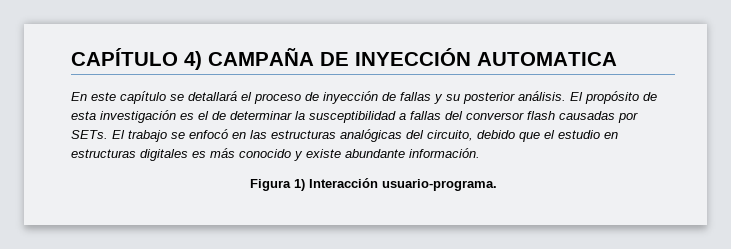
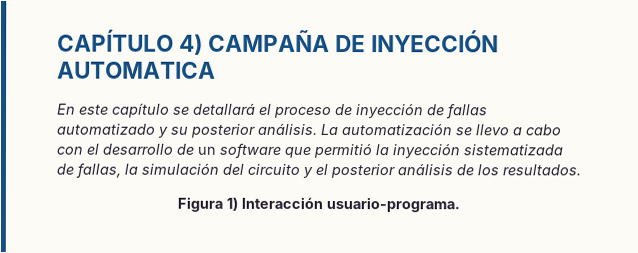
- En este capítulo se detallará el proceso de inyección de fallas y su posterior análisis.
+ En este capítulo se detallará el proceso de inyección de fallas automatizado y su posterior análisis.
- El propósito de esta investigación es el de determinar la susceptibilidad a fallas del conversor flash causadas por SETs. El trabajo se enfocó en las estructuras analógicas del circuito, debido que el estudio en estructuras digitales es más conocido y existe abundante información.
+ La automatización se llevo a cabo con el desarrollo de un software que permitió la inyección sistematizada de fallas, la simulación del circuito y el posterior análisis de los resultados.

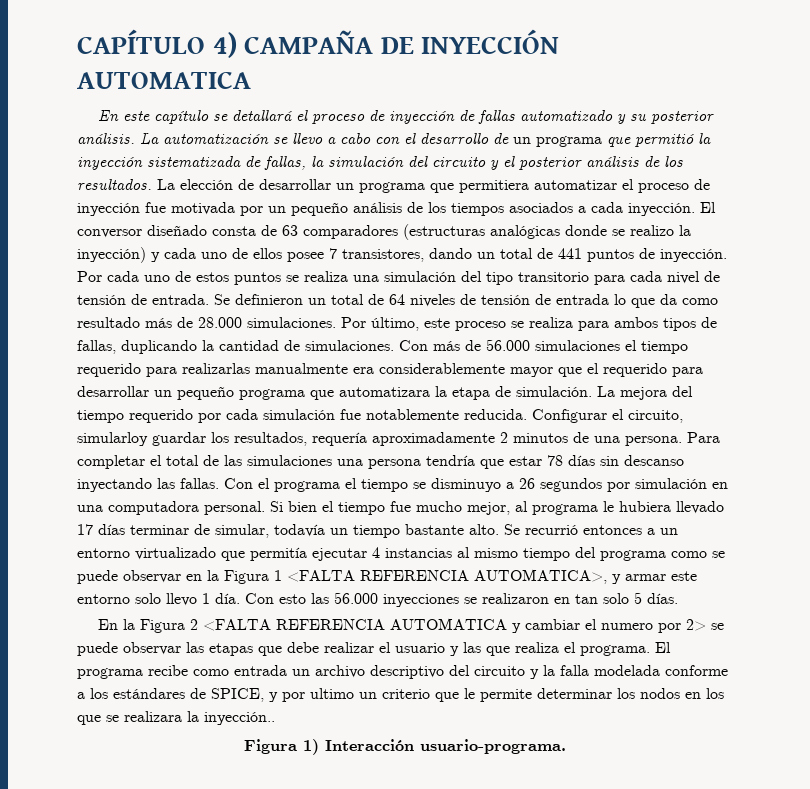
- La automatización se llevo a cabo con el desarrollo de un software que permitió la inyección sistematizada de fallas, la simulación del circuito y el posterior análisis de los resultados.
+ La automatización se llevo a cabo con el desarrollo de un programa que permitió la inyección sistematizada de fallas, la simulación del circuito y el posterior análisis de los resultados. La elección de desarrollar un programa que permitiera automatizar el proceso de inyección fue motivada por un pequeño análisis de los tiempos asociados a cada inyección. El conversor diseñado consta de 63 comparadores (estructuras analógicas donde se realizo la inyección) y cada uno de ellos posee 7 transistores, dando un total de 441 puntos de inyección. Por cada uno de estos puntos se realiza una simulación del tipo transitorio para cada nivel de tensión de entrada. Se definieron un total de 64 niveles de tensión de entrada lo que da como resultado más de 28.000 simulaciones. Por último, este proceso se realiza para ambos tipos de fallas, duplicando la cantidad de simulaciones. Con más de 56.000 simulaciones el tiempo requerido para realizarlas manualmente era considerablemente mayor que el requerido para desarrollar un pequeño programa que automatizara la etapa de simulación. La mejora del tiempo requerido por cada simulación fue notablemente reducida. Configurar el circuito, simularloy guardar los resultados, requería aproximadamente 2 minutos de una persona. Para completar el total de las simulaciones una persona tendría que estar 78 días sin descanso inyectando las fallas. Con el programa el tiempo se disminuyo a 26 segundos por simulación en una computadora personal. Si bien el tiempo fue mucho mejor, al programa le hubiera llevado 17 días terminar de simular, todavía un tiempo bastante alto. Se recurrió entonces a un entorno virtualizado que permitía ejecutar 4 instancias al mismo tiempo del programa como se puede observar en la Figura 1 <FALTA REFERENCIA AUTOMATICA>, y armar este entorno solo llevo 1 día. Con esto las 56.000 inyecciones se realizaron en tan solo 5 días.
+ En la Figura 2 <FALTA REFERENCIA AUTOMATICA y cambiar el numero por 2> se puede observar las etapas que debe realizar el usuario y las que realiza el programa. El programa recibe como entrada un archivo descriptivo del circuito y la falla modelada conforme a los estándares de SPICE, y por ultimo un criterio que le permite determinar los nodos en los que se realizara la inyección..

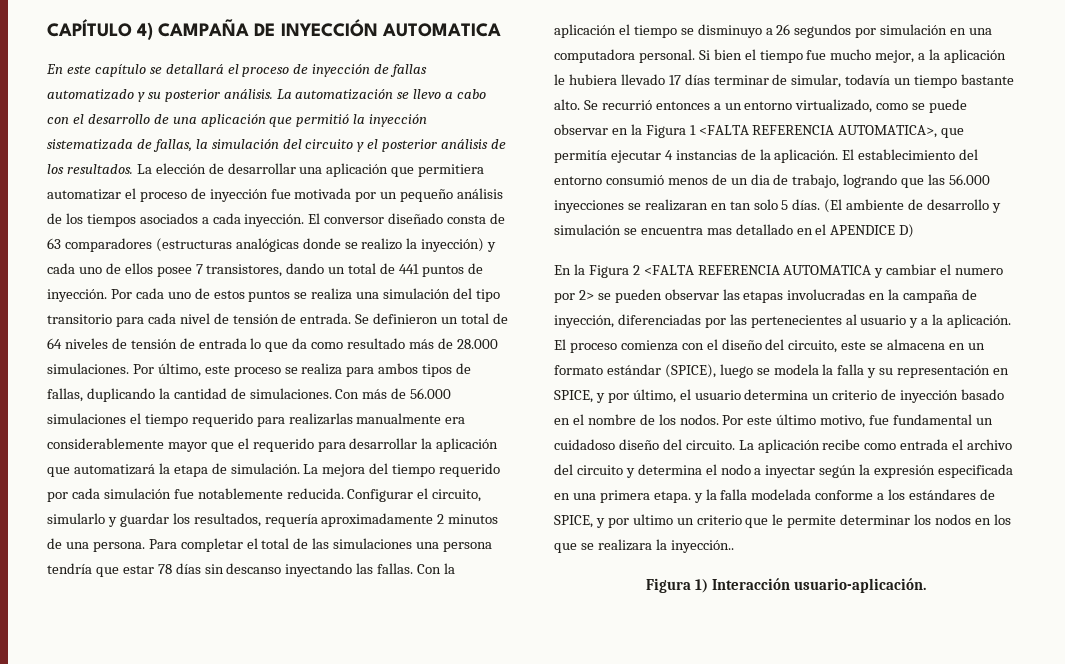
- La automatización se llevo a cabo con el desarrollo de un programa que permitió la inyección sistematizada de fallas, la simulación del circuito y el posterior análisis de los resultados.
+ La automatización se llevo a cabo con el desarrollo de una aplicación que permitió la inyección sistematizada de fallas, la simulación del circuito y el posterior análisis de los resultados.
- La elección de desarrollar un programa que permitiera automatizar el proceso de inyección fue motivada por un pequeño análisis de los tiempos asociados a cada inyección.
+ La elección de desarrollar una aplicación que permitiera automatizar el proceso de inyección fue motivada por un pequeño análisis de los tiempos asociados a cada inyección.
- Con más de 56.000 simulaciones el tiempo requerido para realizarlas manualmente era considerablemente mayor que el requerido para desarrollar un pequeño programa que automatizara la etapa de simulación.
+ Con más de 56.000 simulaciones el tiempo requerido para realizarlas manualmente era considerablemente mayor que el requerido para desarrollar la aplicación que automatizará la etapa de simulación.
- Configurar el circuito, simularloy guardar los resultados, requería aproximadamente 2 minutos de una persona.
+ Configurar el circuito, simularlo y guardar los resultados, requería aproximadamente 2 minutos de una persona.
- Con el programa el tiempo se disminuyo a 26 segundos por simulación en una computadora personal.
+ Con la aplicación el tiempo se disminuyo a 26 segundos por simulación en una computadora personal.
- Si bien el tiempo fue mucho mejor, al programa le hubiera llevado 17 días terminar de simular, todavía un tiempo bastante alto.
+ Si bien el tiempo fue mucho mejor, a la aplicación le hubiera llevado 17 días terminar de simular, todavía un tiempo bastante alto.
- Se recurrió entonces a un entorno virtualizado que permitía ejecutar 4 instancias al mismo tiempo del programa como se puede observar en la Figura 1 <FALTA REFERENCIA AUTOMATICA>, y armar este entorno solo llevo 1 día. Con esto las 56.000 inyecciones se realizaron en tan solo 5 días.
+ Se recurrió entonces a un entorno virtualizado, como se puede observar en la Figura 1 <FALTA REFERENCIA AUTOMATICA>, que permitía ejecutar 4 instancias de la aplicación. El establecimiento del entorno consumió menos de un dia de trabajo, logrando que las 56.000 inyecciones se realizaran en tan solo 5 días. (El ambiente de desarrollo y simulación se encuentra mas detallado en el APENDICE D)
- En la Figura 2 <FALTA REFERENCIA AUTOMATICA y cambiar el numero por 2> se puede observar las etapas que debe realizar el usuario y las que realiza el programa. El programa recibe como entrada un archivo descriptivo del circuito y la falla modelada conforme a los estándares de SPICE, y por ultimo un criterio que le permite determinar los nodos en los que se realizara la inyección..
+ En la Figura 2 <FALTA REFERENCIA AUTOMATICA y cambiar el numero por 2> se pueden observar las etapas involucradas en la campaña de inyección, diferenciadas por las pertenecientes al usuario y a la aplicación. El proceso comienza con el diseño del circuito, este se almacena en un formato estándar (SPICE), luego se modela la falla y su representación en SPICE, y por último, el usuario determina un criterio de inyección basado en el nombre de los nodos. Por este último motivo, fue fundamental un cuidadoso diseño del circuito. La aplicación recibe como entrada el archivo del circuito y determina el nodo a inyectar según la expresión especificada en una primera etapa. y la falla modelada conforme a los estándares de SPICE, y por ultimo un criterio que le permite determinar los nodos en los que se realizara la inyección..
- Figura 1) Interacción usuario-programa.
+ Figura 1) Interacción usuario-aplicación.

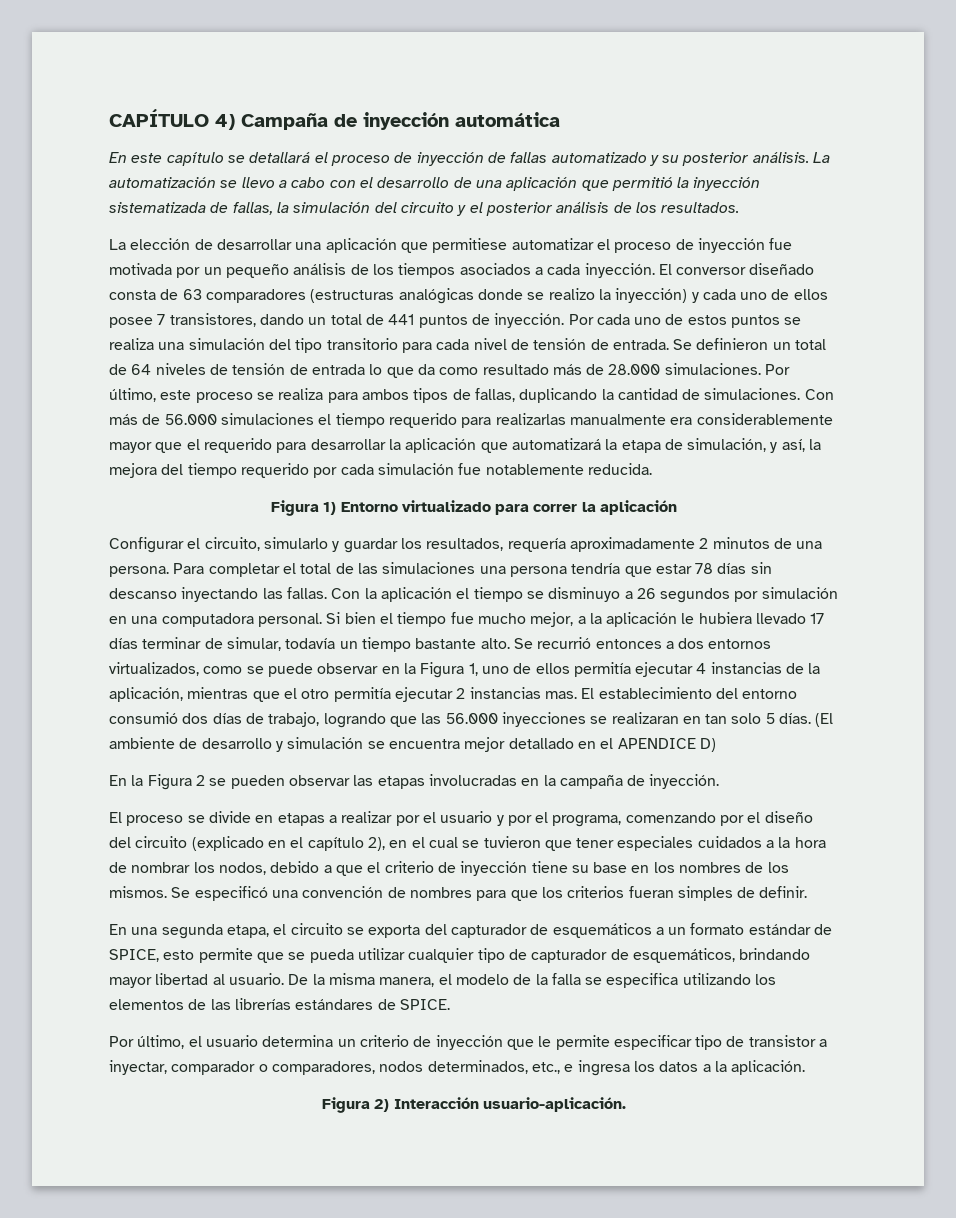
- CAPÍTULO 4) CAMPAÑA DE INYECCIÓN AUTOMATICA
+ CAPÍTULO 4) Campaña de inyección automática
- La automatización se llevo a cabo con el desarrollo de una aplicación que permitió la inyección sistematizada de fallas, la simulación del circuito y el posterior análisis de los resultados. La elección de desarrollar una aplicación que permitiera automatizar el proceso de inyección fue motivada por un pequeño análisis de los tiempos asociados a cada inyección.
+ La automatización se llevo a cabo con el desarrollo de una aplicación que permitió la inyección sistematizada de fallas, la simulación del circuito y el posterior análisis de los resultados.
+ La elección de desarrollar una aplicación que permitiese automatizar el proceso de inyección fue motivada por un pequeño análisis de los tiempos asociados a cada inyección.
- Con más de 56.000 simulaciones el tiempo requerido para realizarlas manualmente era considerablemente mayor que el requerido para desarrollar la aplicación que automatizará la etapa de simulación. La mejora del tiempo requerido por cada simulación fue notablemente reducida. Configurar el circuito, simularlo y guardar los resultados, requería aproximadamente 2 minutos de una persona.
+ Con más de 56.000 simulaciones el tiempo requerido para realizarlas manualmente era considerablemente mayor que el requerido para desarrollar la aplicación que automatizará la etapa de simulación, y así, la mejora del tiempo requerido por cada simulación fue notablemente reducida.
+ Figura 1) Entorno virtualizado para correr la aplicación
+ Configurar el circuito, simularlo y guardar los resultados, requería aproximadamente 2 minutos de una persona.
- Se recurrió entonces a un entorno virtualizado, como se puede observar en la Figura 1 <FALTA REFERENCIA AUTOMATICA>, que permitía ejecutar 4 instancias de la aplicación.
+ Se recurrió entonces a dos entornos virtualizados, como se puede observar en la Figura 1, uno de ellos permitía ejecutar 4 instancias de la aplicación, mientras que el otro permitía ejecutar 2 instancias mas.
- El establecimiento del entorno consumió menos de un dia de trabajo, logrando que las 56.000 inyecciones se realizaran en tan solo 5 días.
+ El establecimiento del entorno consumió dos días de trabajo, logrando que las 56.000 inyecciones se realizaran en tan solo 5 días.
- (El ambiente de desarrollo y simulación se encuentra mas detallado en el APENDICE D)
+ (El ambiente de desarrollo y simulación se encuentra mejor detallado en el APENDICE D)
- En la Figura 2 <FALTA REFERENCIA AUTOMATICA y cambiar el numero por 2> se pueden observar las etapas involucradas en la campaña de inyección, diferenciadas por las pertenecientes al usuario y a la aplicación. El proceso comienza con el diseño del circuito, este se almacena en un formato estándar (SPICE), luego se modela la falla y su representación en SPICE, y por último, el usuario determina un criterio de inyección basado en el nombre de los nodos. Por este último motivo, fue fundamental un cuidadoso diseño del circuito. La aplicación recibe como entrada el archivo del circuito y determina el nodo a inyectar según la expresión especificada en una primera etapa. y la falla modelada conforme a los estándares de SPICE, y por ultimo un criterio que le permite determinar los nodos en los que se realizara la inyección..
- Figura 1) Interacción usuario-aplicación.
+ En la Figura 2 se pueden observar las etapas involucradas en la campaña de inyección.
+ El proceso se divide en etapas a realizar por el usuario y por el programa, comenzando por el diseño del circuito (explicado en el capítulo 2), en el cual se tuvieron que tener especiales cuidados a la hora de nombrar los nodos, debido a que el criterio de inyección tiene su base en los nombres de los mismos. Se especificó una convención de nombres para que los criterios fueran simples de definir.
+ En una segunda etapa, el circuito se exporta del capturador de esquemáticos a un formato estándar de SPICE, esto permite que se pueda utilizar cualquier tipo de capturador de esquemáticos, brindando mayor libertad al usuario. De la misma manera, el modelo de la falla se especifica utilizando los elementos de las librerías estándares de SPICE.
+ Por último, el usuario determina un criterio de inyección que le permite especificar tipo de transistor a inyectar, comparador o comparadores, nodos determinados, etc., e ingresa los datos a la aplicación.
+ Figura 2) Interacción usuario-aplicación.

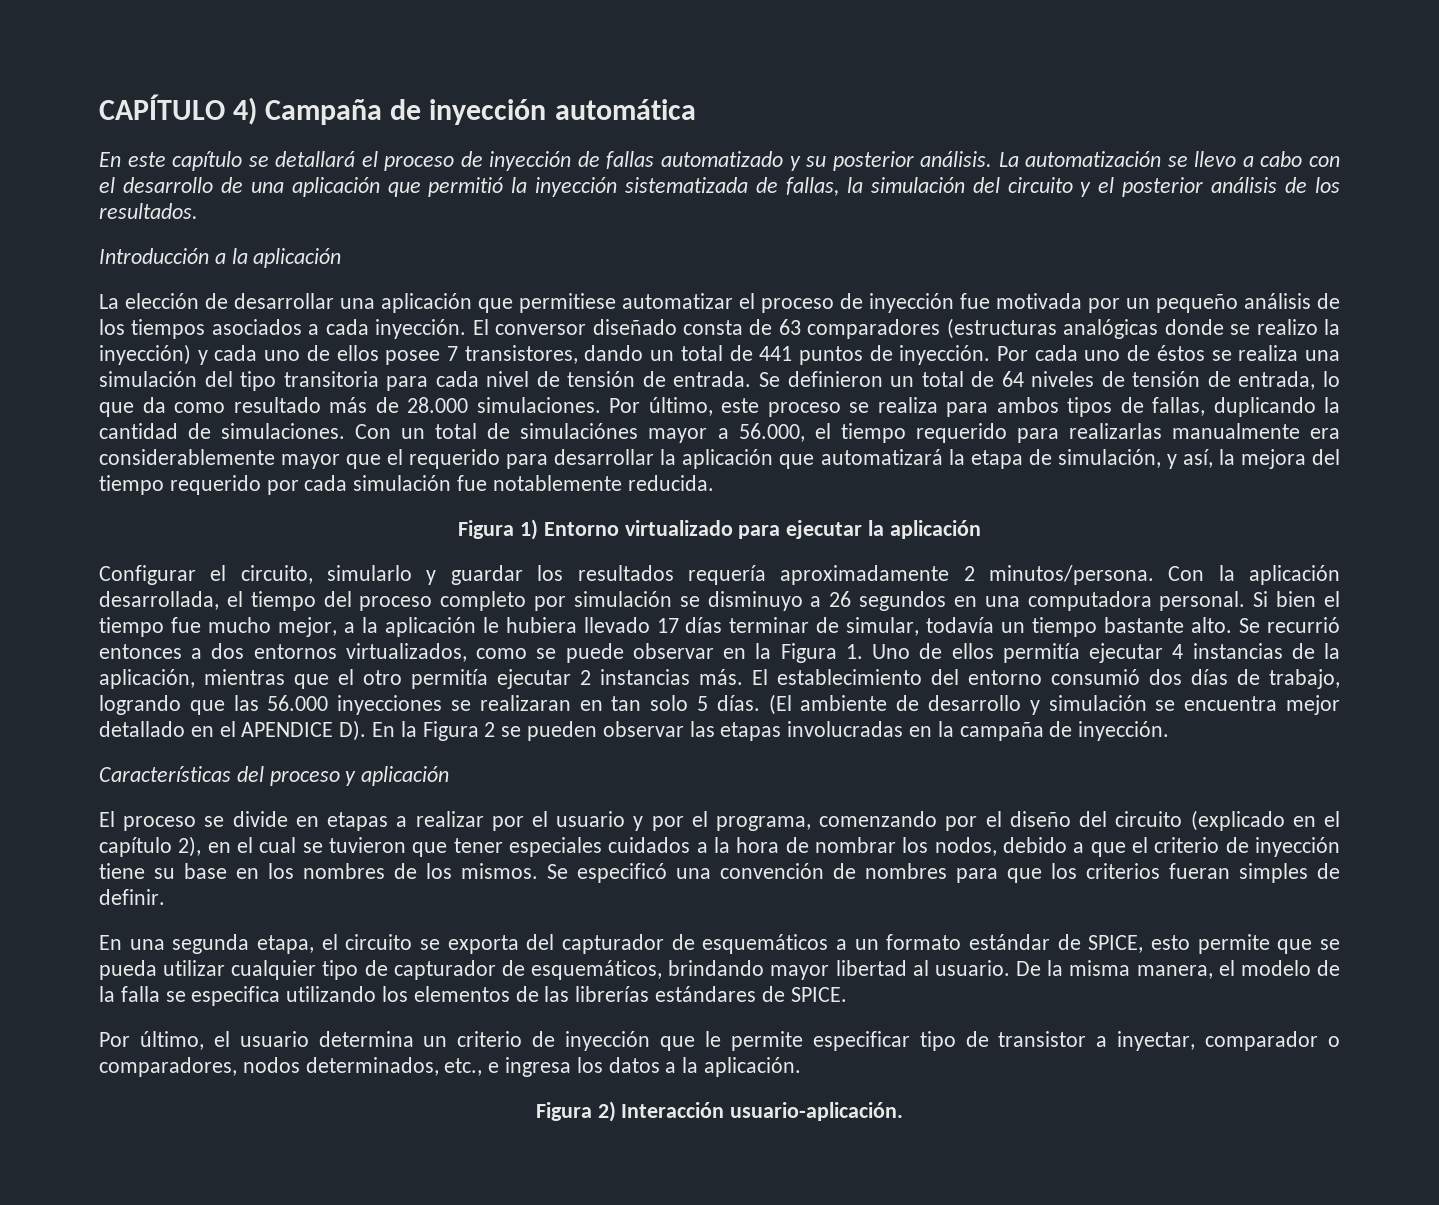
+ Introducción a la aplicación
- Por cada uno de estos puntos se realiza una simulación del tipo transitorio para cada nivel de tensión de entrada.
+ Por cada uno de éstos se realiza una simulación del tipo transitoria para cada nivel de tensión de entrada.
- Se definieron un total de 64 niveles de tensión de entrada lo que da como resultado más de 28.000 simulaciones.
+ Se definieron un total de 64 niveles de tensión de entrada, lo que da como resultado más de 28.000 simulaciones.
- Con más de 56.000 simulaciones el tiempo requerido para realizarlas manualmente era considerablemente mayor que el requerido para desarrollar la aplicación que automatizará la etapa de simulación, y así, la mejora del tiempo requerido por cada simulación fue notablemente reducida.
+ Con un total de simulaciónes mayor a 56.000, el tiempo requerido para realizarlas manualmente era considerablemente mayor que el requerido para desarrollar la aplicación que automatizará la etapa de simulación, y así, la mejora del tiempo requerido por cada simulación fue notablemente reducida.
- Figura 1) Entorno virtualizado para correr la aplicación
+ Figura 1) Entorno virtualizado para ejecutar la aplicación
- Configurar el circuito, simularlo y guardar los resultados, requería aproximadamente 2 minutos de una persona. Para completar el total de las simulaciones una persona tendría que estar 78 días sin descanso inyectando las fallas.
+ Configurar el circuito, simularlo y guardar los resultados requería aproximadamente 2 minutos/persona.
- Con la aplicación el tiempo se disminuyo a 26 segundos por simulación en una computadora personal.
+ Con la aplicación desarrollada, el tiempo del proceso completo por simulación se disminuyo a 26 segundos en una computadora personal.
- Se recurrió entonces a dos entornos virtualizados, como se puede observar en la Figura 1, uno de ellos permitía ejecutar 4 instancias de la aplicación, mientras que el otro permitía ejecutar 2 instancias mas.
+ Se recurrió entonces a dos entornos virtualizados, como se puede observar en la Figura 1. Uno de ellos permitía ejecutar 4 instancias de la aplicación, mientras que el otro permitía ejecutar 2 instancias más.
- (El ambiente de desarrollo y simulación se encuentra mejor detallado en el APENDICE D)
- En la Figura 2 se pueden observar las etapas involucradas en la campaña de inyección.
+ (El ambiente de desarrollo y simulación se encuentra mejor detallado en el APENDICE D). En la Figura 2 se pueden observar las etapas involucradas en la campaña de inyección.
+ Características del proceso y aplicación

